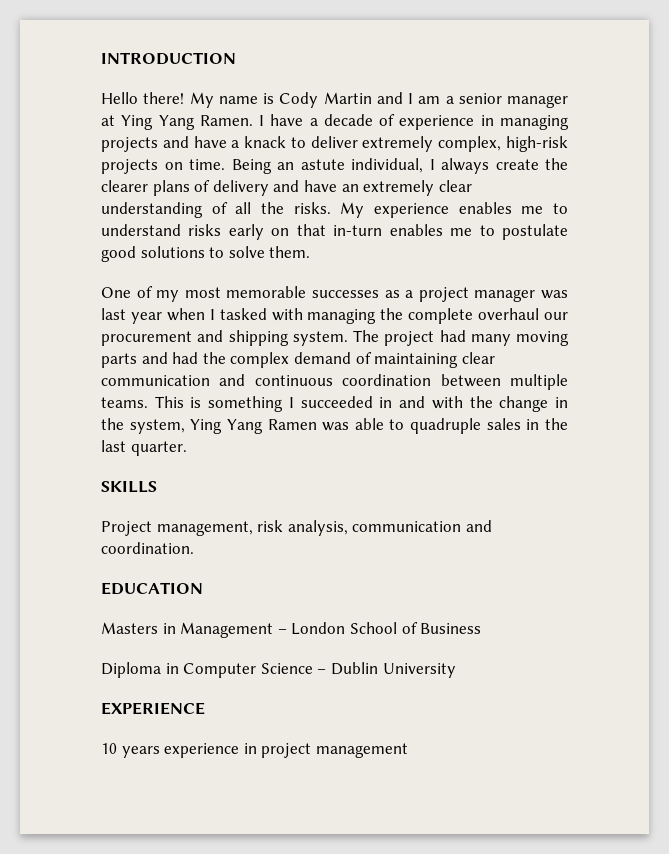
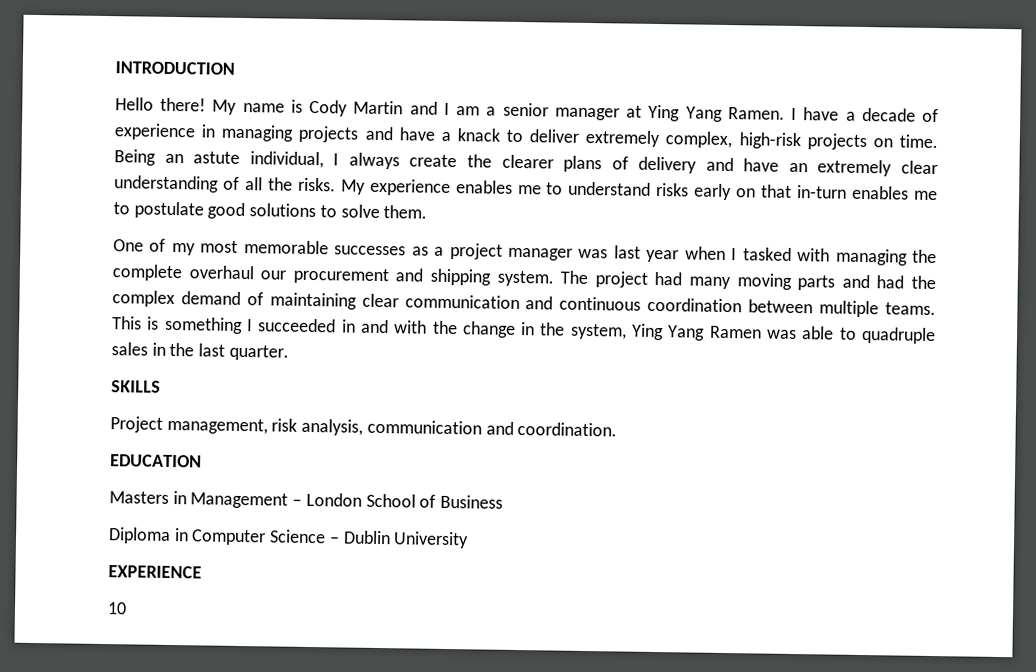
- 10 years experience in project management
+ 10

